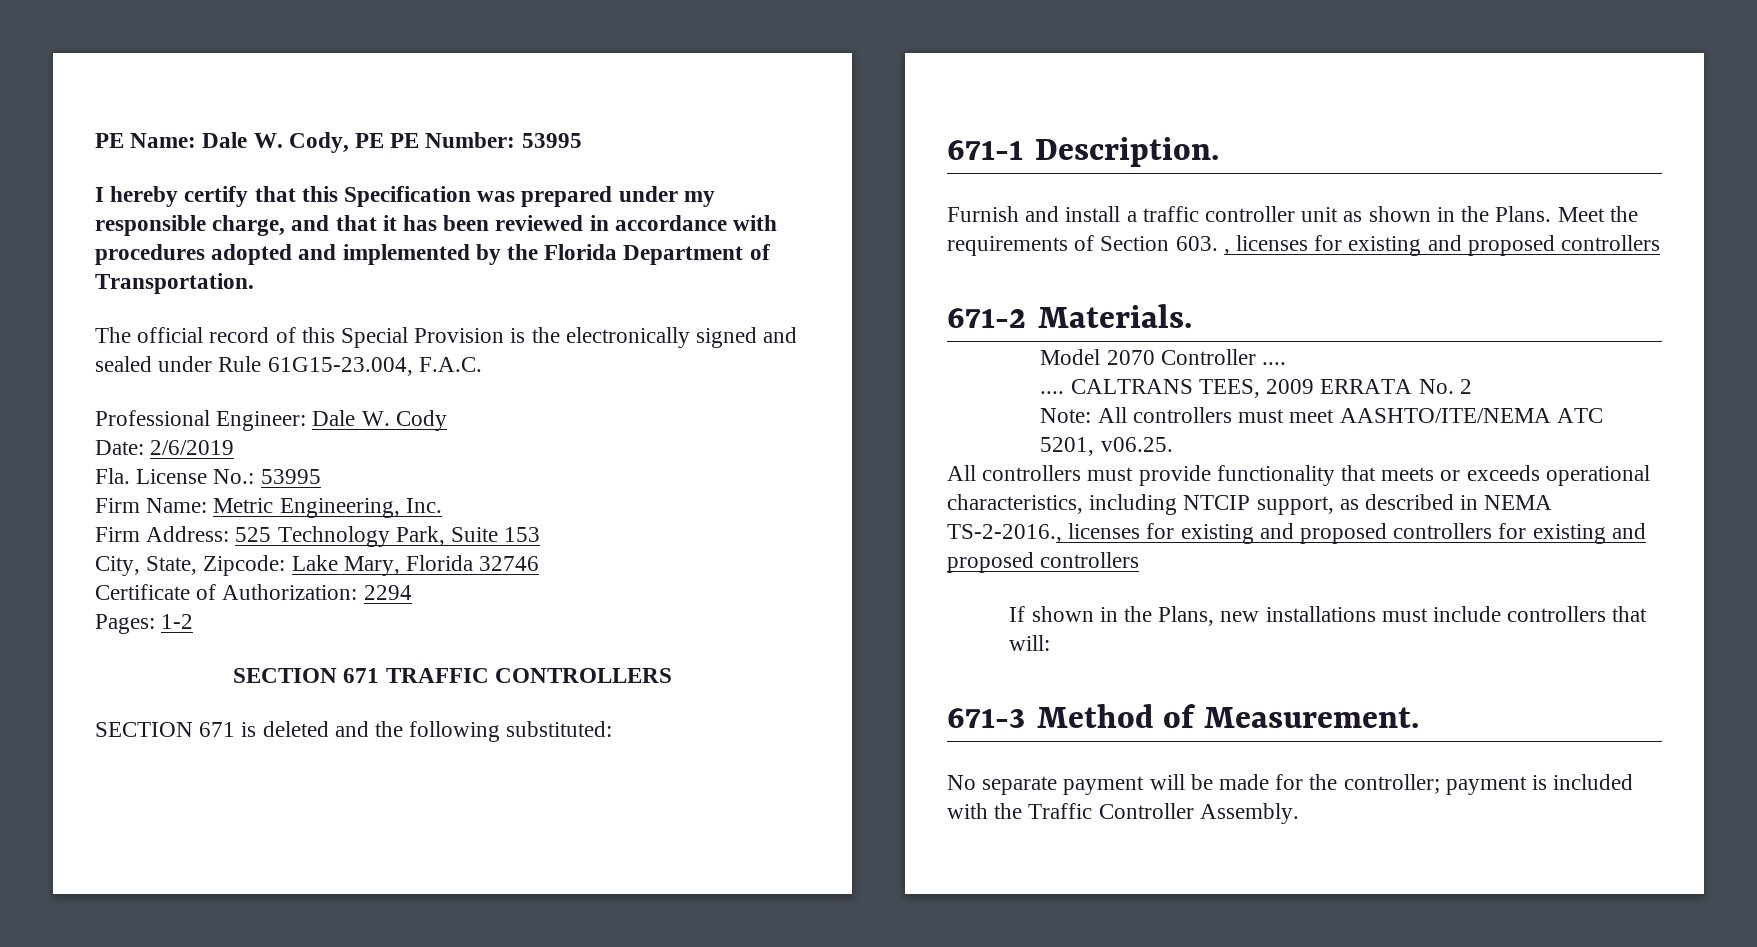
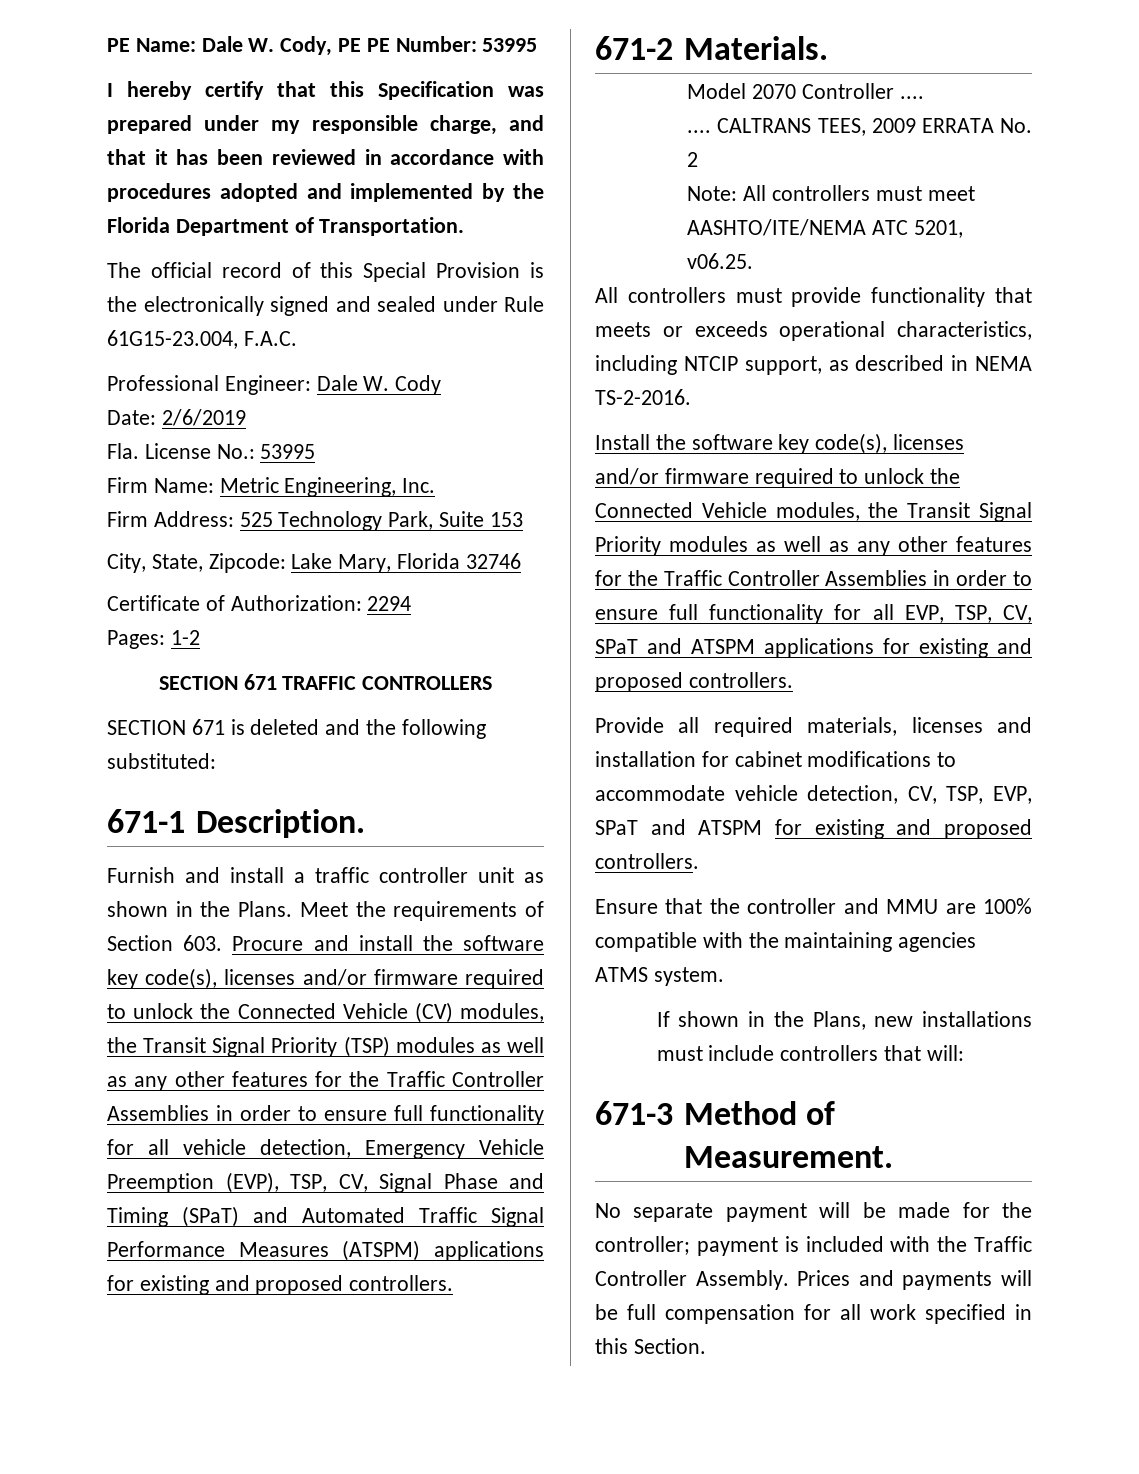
- Meet the requirements of Section 603. , licenses for existing and proposed controllers
+ Meet the requirements of Section 603. Procure and install the software key code(s), licenses and/or firmware required to unlock the Connected Vehicle (CV) modules, the Transit Signal Priority (TSP) modules as well as any other features for the Traffic Controller Assemblies in order to ensure full functionality for all vehicle detection, Emergency Vehicle Preemption (EVP), TSP, CV, Signal Phase and Timing (SPaT) and Automated Traffic Signal Performance Measures (ATSPM) applications for existing and proposed controllers.
- All controllers must provide functionality that meets or exceeds operational characteristics, including NTCIP support, as described in NEMA TS-2-2016., licenses for existing and proposed controllers for existing and proposed controllers
+ All controllers must provide functionality that meets or exceeds operational characteristics, including NTCIP support, as described in NEMA TS-2-2016.
+ Install the software key code(s), licenses and/or firmware required to unlock the Connected Vehicle modules, the Transit Signal Priority modules as well as any other features for the Traffic Controller Assemblies in order to ensure full functionality for all EVP, TSP, CV, SPaT and ATSPM applications for existing and proposed controllers.
+ Provide all required materials, licenses and installation for cabinet modifications to accommodate vehicle detection, CV, TSP, EVP, SPaT and ATSPM for existing and proposed controllers.
+ Ensure that the controller and MMU are 100% compatible with the maintaining agencies ATMS system.
+ Prices and payments will be full compensation for all work specified in this Section.

